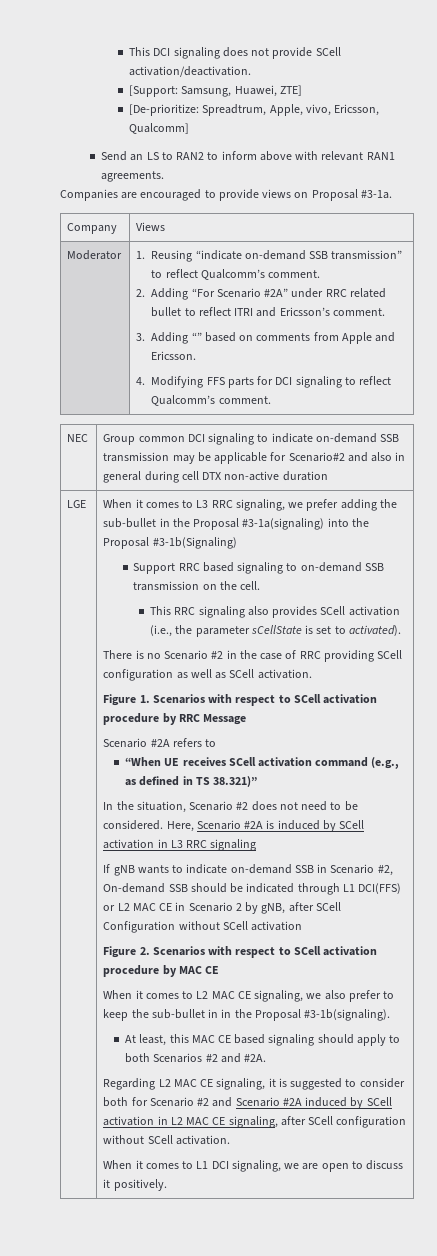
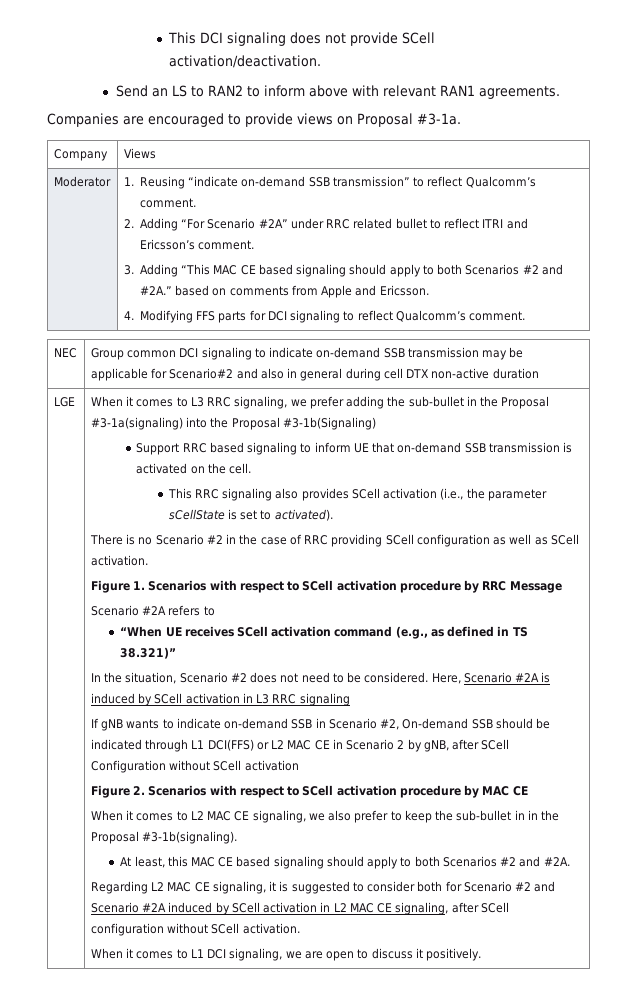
- [Support: Samsung, Huawei, ZTE]
- [De-prioritize: Spreadtrum, Apple, vivo, Ericsson, Qualcomm]
- 3. Adding “” based on comments from Apple and Ericsson.
+ 3. Adding “This MAC CE based signaling should apply to both Scenarios #2 and #2A.” based on comments from Apple and Ericsson.
- Support RRC based signaling to on-demand SSB transmission on the cell.
+ Support RRC based signaling to inform UE that on-demand SSB transmission is activated on the cell.

